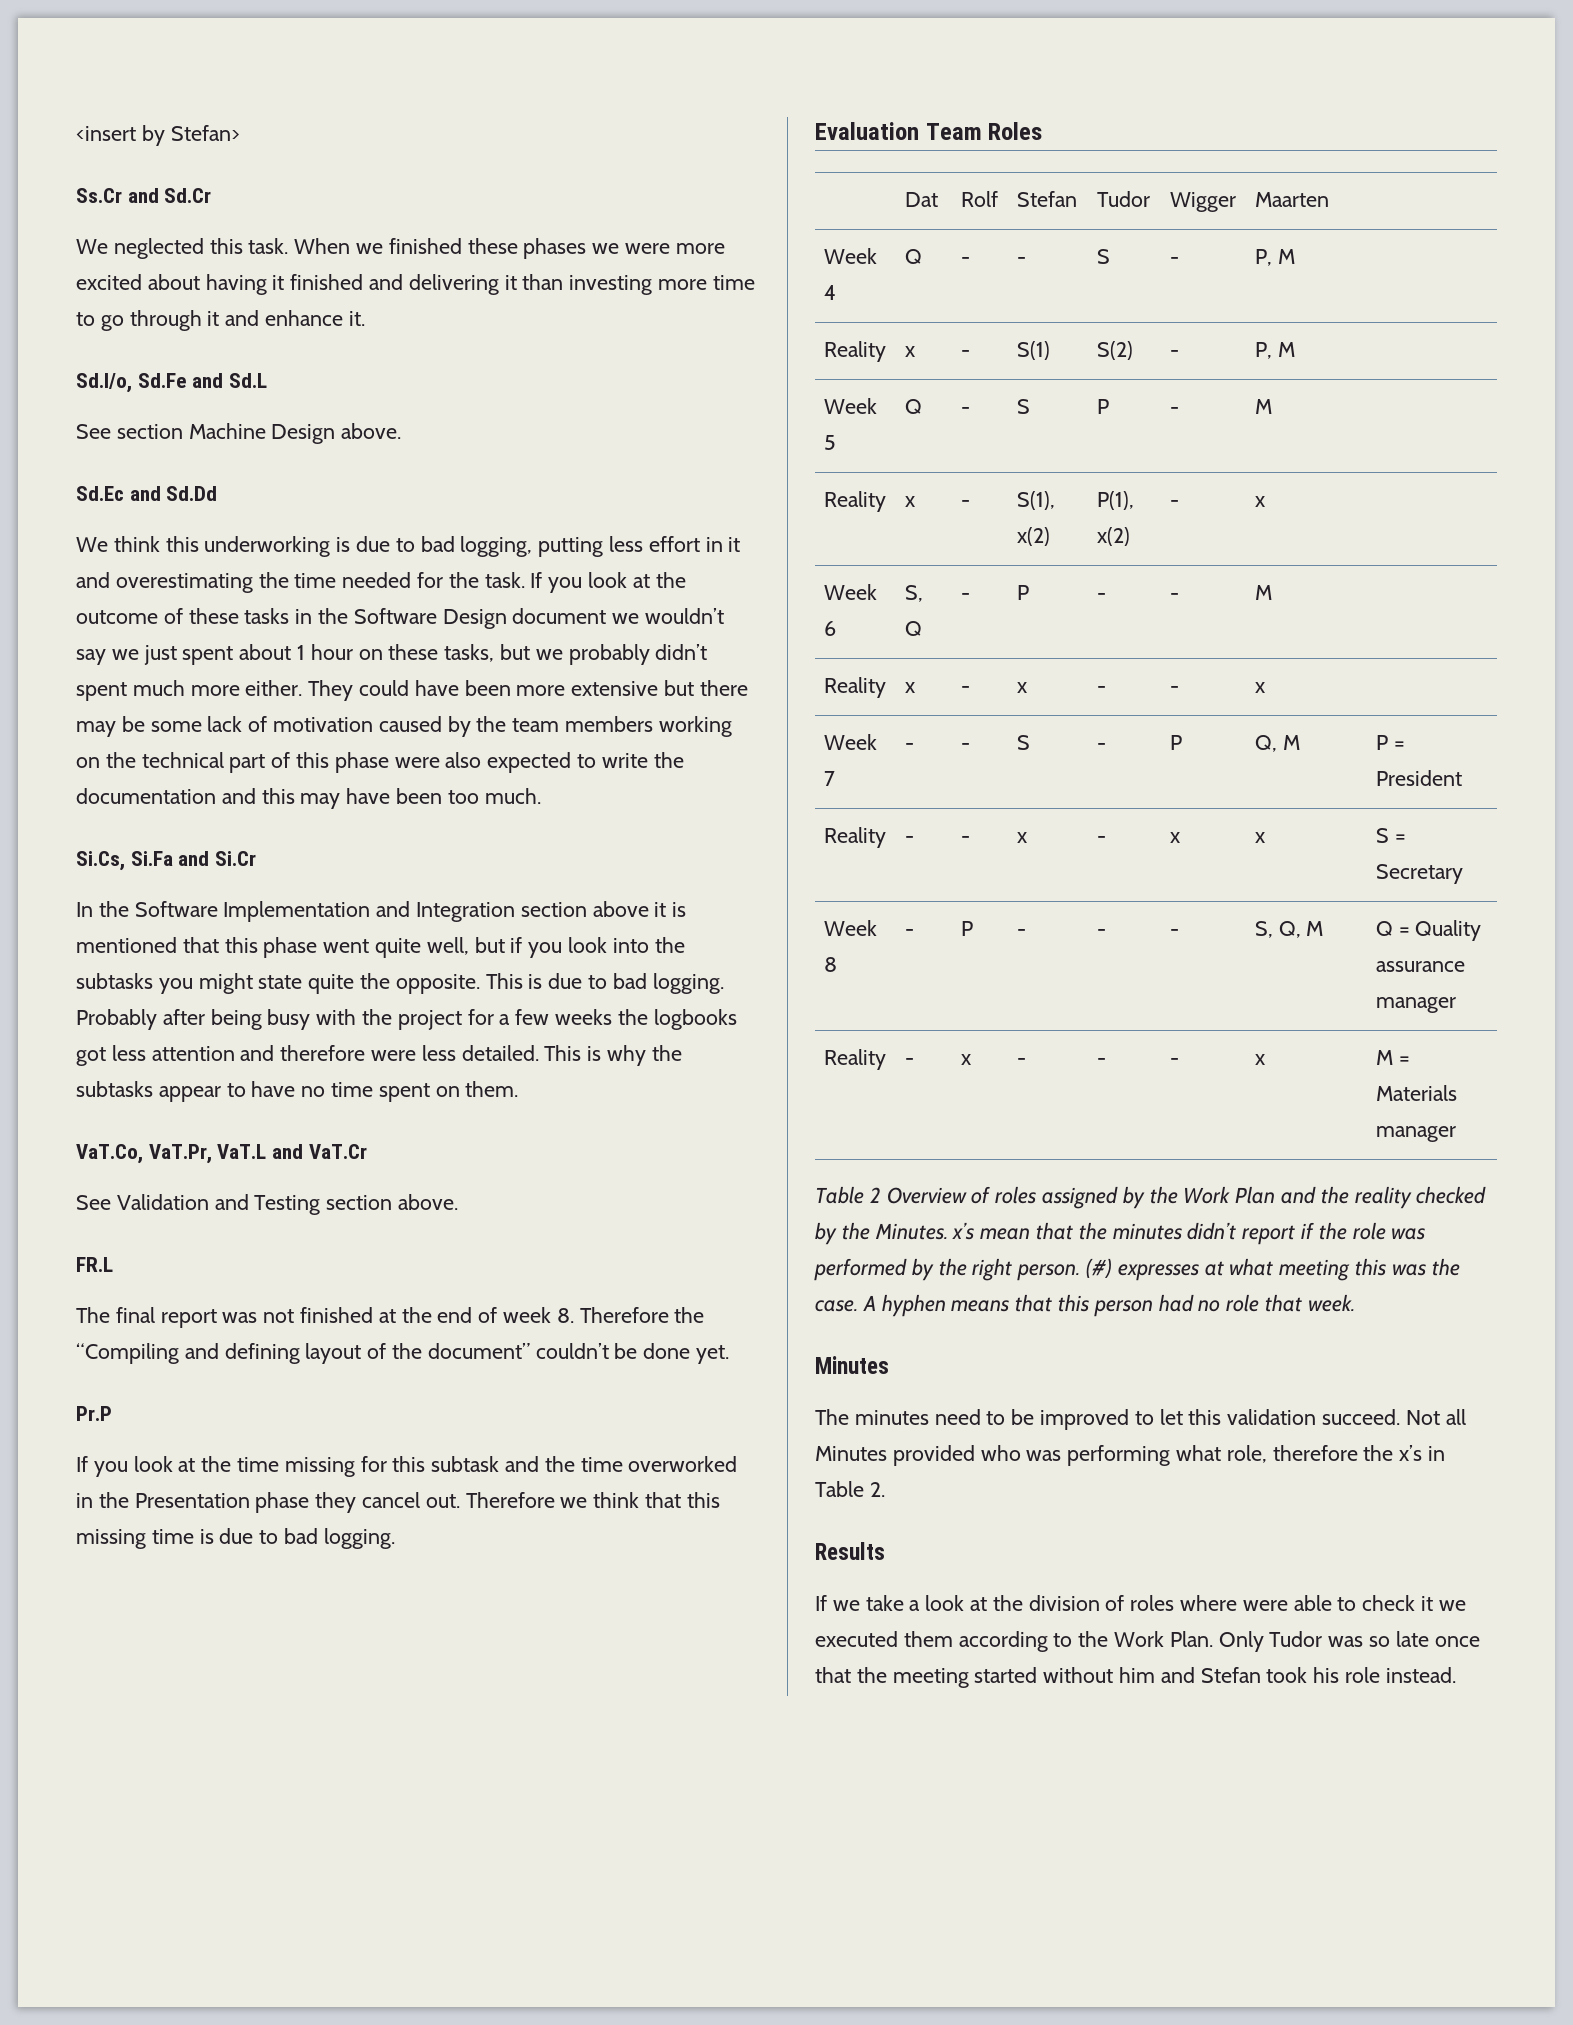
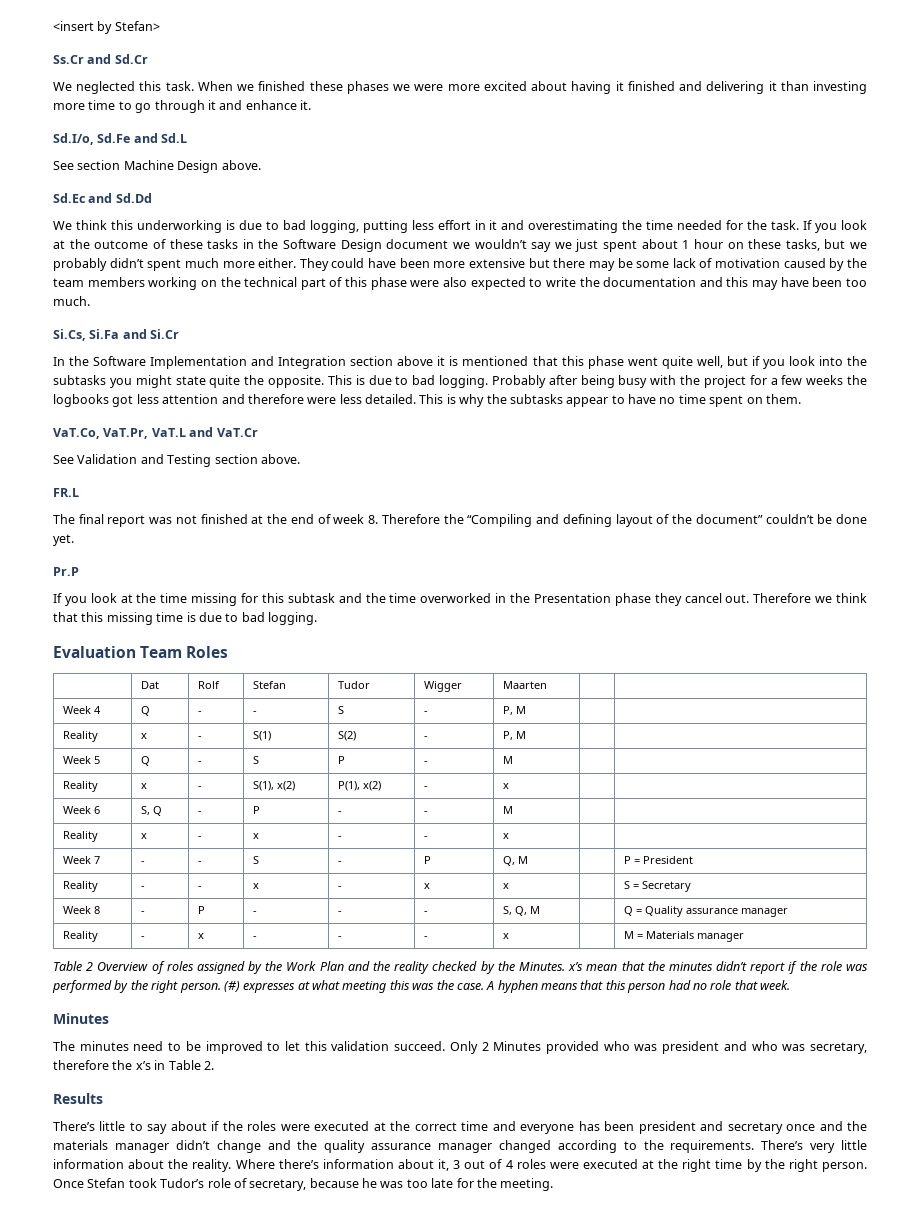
- Not all Minutes provided who was performing what role, therefore the x’s in Table 2.
+ Only 2 Minutes provided who was president and who was secretary, therefore the x’s in Table 2.
- If we take a look at the division of roles where were able to check it we executed them according to the Work Plan. Only Tudor was so late once that the meeting started without him and Stefan took his role instead.
+ There’s little to say about if the roles were executed at the correct time and everyone has been president and secretary once and the materials manager didn’t change and the quality assurance manager changed according to the requirements. There’s very little information about the reality. Where there’s information about it, 3 out of 4 roles were executed at the right time by the right person. Once Stefan took Tudor’s role of secretary, because he was too late for the meeting.

